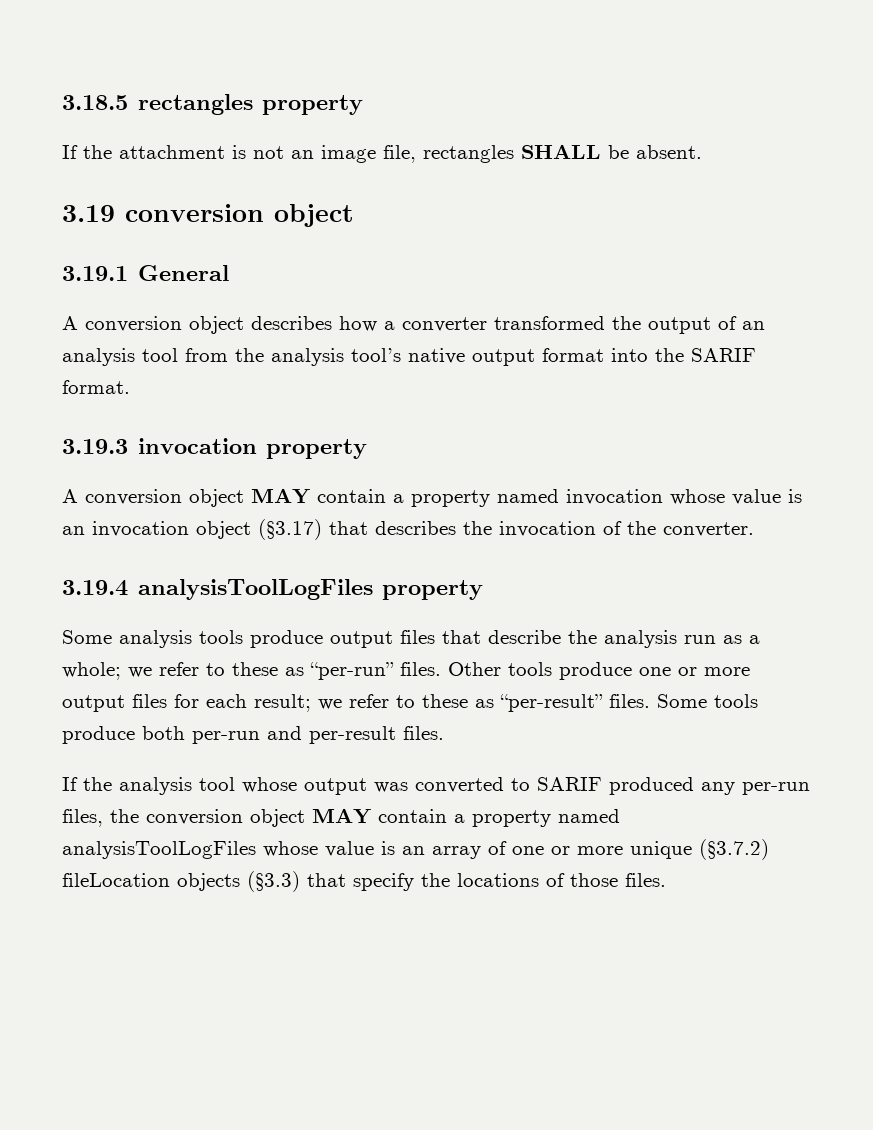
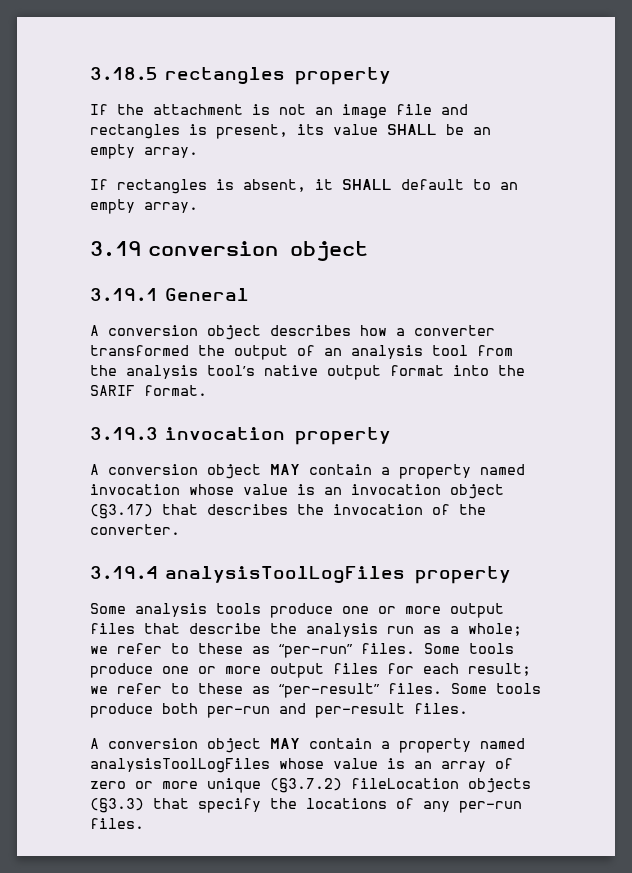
- If the attachment is not an image file, rectangles SHALL be absent.
+ If the attachment is not an image file and rectangles is present, its value SHALL be an empty array.
+ If rectangles is absent, it SHALL default to an empty array.
- Some analysis tools produce output files that describe the analysis run as a whole; we refer to these as “per-run” files.
+ Some analysis tools produce one or more output files that describe the analysis run as a whole; we refer to these as “per-run” files.
- Other tools produce one or more output files for each result; we refer to these as “per-result” files.
+ Some tools produce one or more output files for each result; we refer to these as “per-result” files.
- If the analysis tool whose output was converted to SARIF produced any per-run files, the conversion object MAY contain a property named analysisToolLogFiles whose value is an array of one or more unique (§3.7.2) fileLocation objects (§3.3) that specify the locations of those files.
+ A conversion object MAY contain a property named analysisToolLogFiles whose value is an array of zero or more unique (§3.7.2) fileLocation objects (§3.3) that specify the locations of any per-run files.

